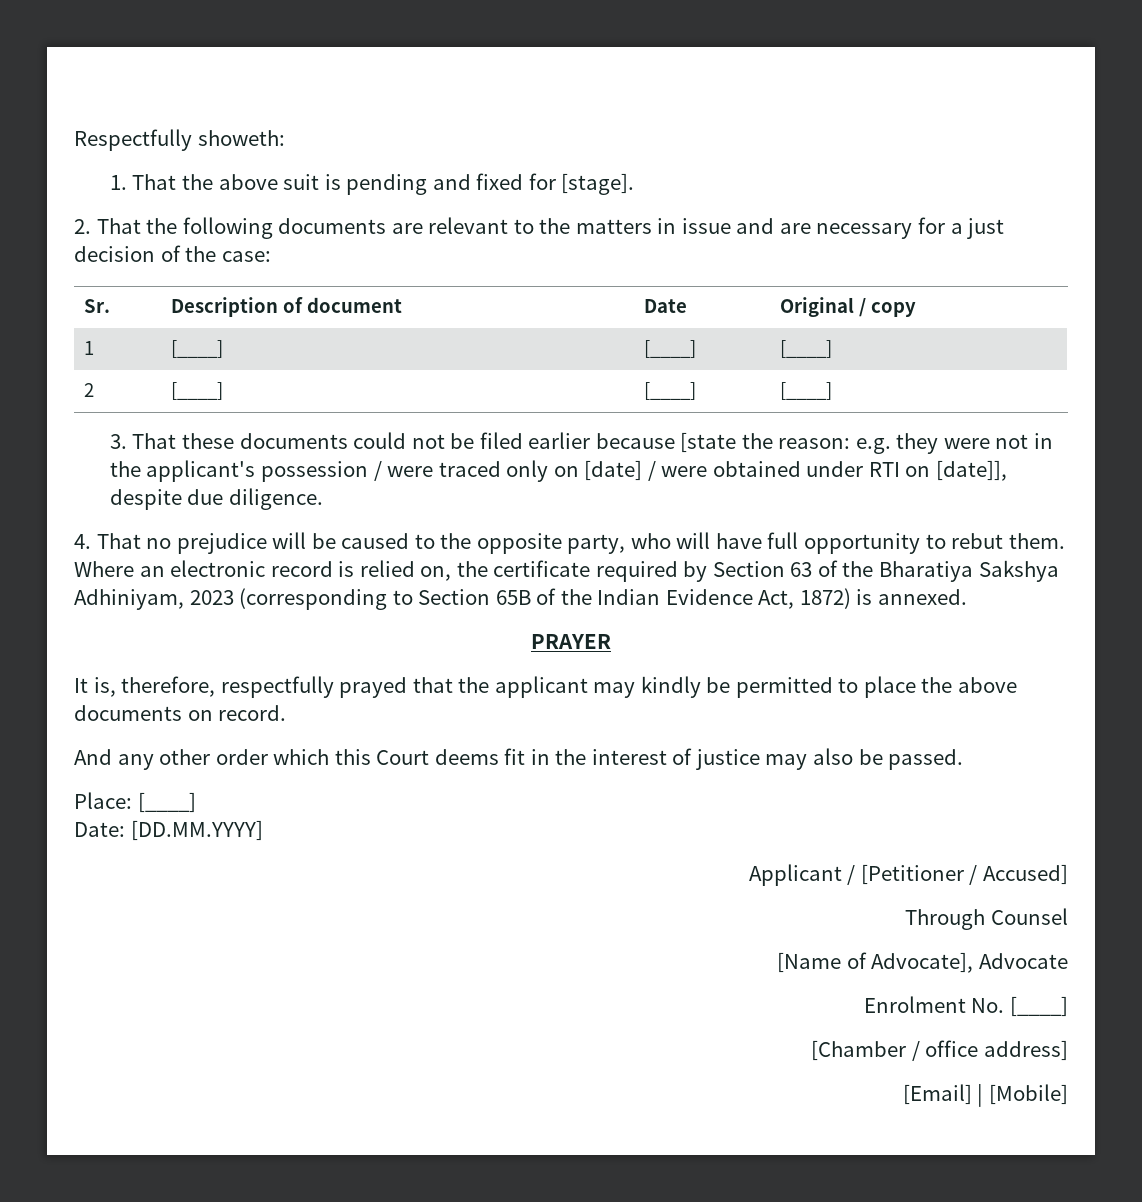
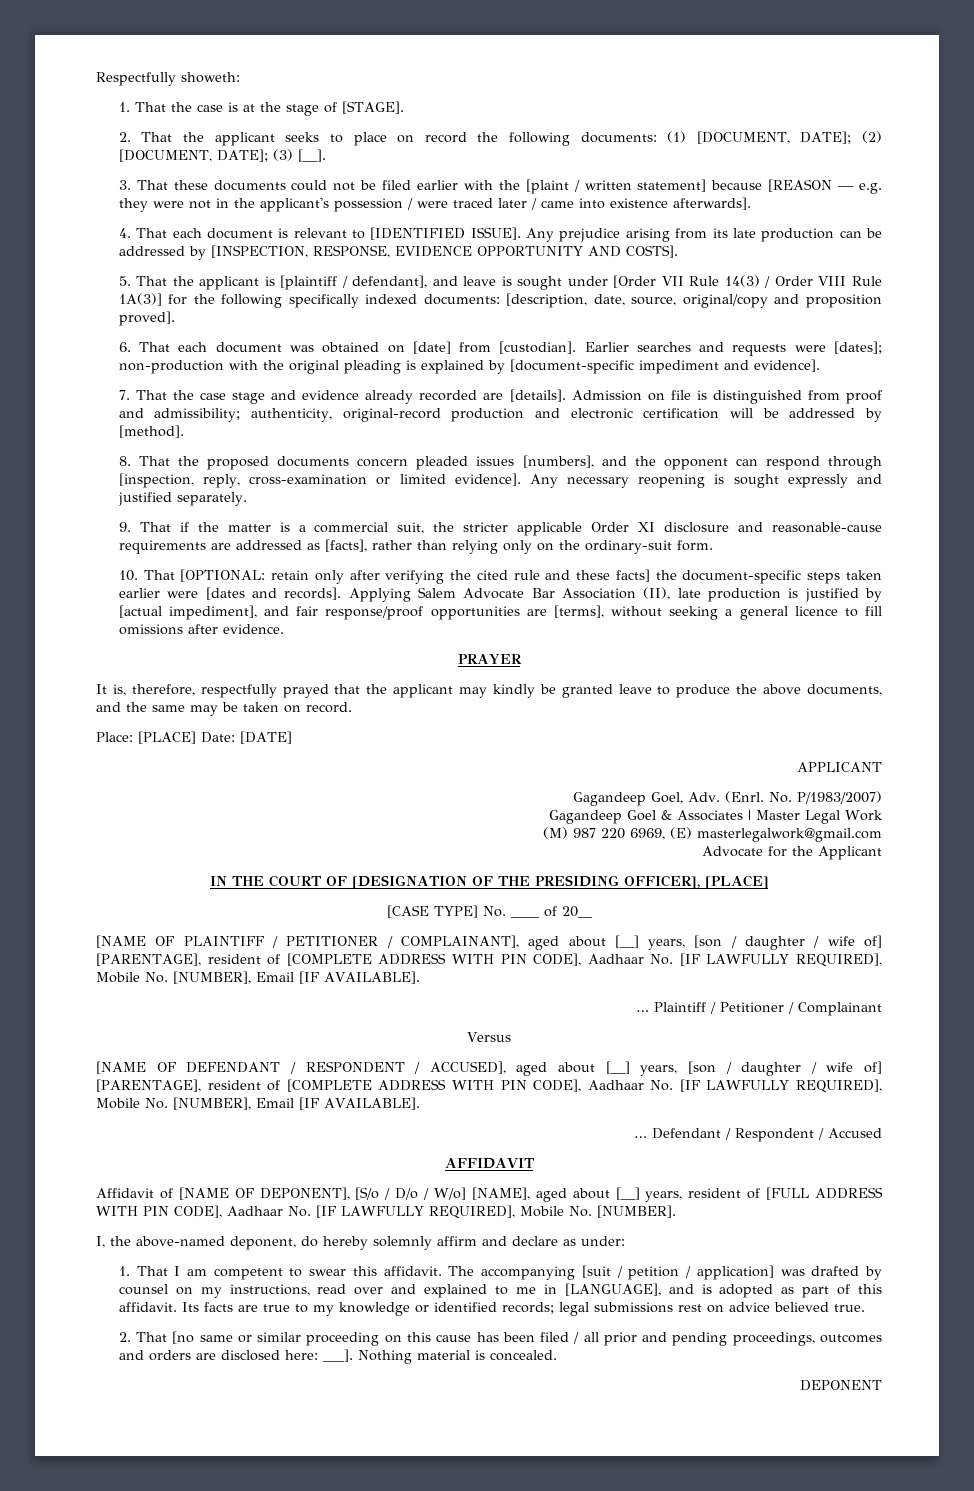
- 1. That the above suit is pending and fixed for [stage].
- 2. That the following documents are relevant to the matters in issue and are necessary for a just decision of the case:
- Sr. | Description of document | Date | Original / copy
- 1 | [____] | [____] | [____]
- 2 | [____] | [____] | [____]
+ 1. That the case is at the stage of [STAGE].
+ 2. That the applicant seeks to place on record the following documents: (1) [DOCUMENT, DATE]; (2) [DOCUMENT, DATE]; (3) [__].
- 3. That these documents could not be filed earlier because [state the reason: e.g. they were not in the applicant's possession / were traced only on [date] / were obtained under RTI on [date]], despite due diligence.
- 4. That no prejudice will be caused to the opposite party, who will have full opportunity to rebut them. Where an electronic record is relied on, the certificate required by Section 63 of the Bharatiya Sakshya Adhiniyam, 2023 (corresponding to Section 65B of the Indian Evidence Act, 1872) is annexed.
+ 3. That these documents could not be filed earlier with the [plaint / written statement] because [REASON — e.g. they were not in the applicant's possession / were traced later / came into existence afterwards].
+ 4. That each document is relevant to [IDENTIFIED ISSUE]. Any prejudice arising from its late production can be addressed by [INSPECTION, RESPONSE, EVIDENCE OPPORTUNITY AND COSTS].
+ 5. That the applicant is [plaintiff / defendant], and leave is sought under [Order VII Rule 14(3) / Order VIII Rule 1A(3)] for the following specifically indexed documents: [description, date, source, original/copy and proposition proved].
+ 6. That each document was obtained on [date] from [custodian]. Earlier searches and requests were [dates]; non-production with the original pleading is explained by [document-specific impediment and evidence].
+ 7. That the case stage and evidence already recorded are [details]. Admission on file is distinguished from proof and admissibility; authenticity, original-record production and electronic certification will be addressed by [method].
+ 8. That the proposed documents concern pleaded issues [numbers], and the opponent can respond through [inspection, reply, cross-examination or limited evidence]. Any necessary reopening is sought expressly and justified separately.
+ 9. That if the matter is a commercial suit, the stricter applicable Order XI disclosure and reasonable-cause requirements are addressed as [facts], rather than relying only on the ordinary-suit form.
+ 10. That [OPTIONAL: retain only after verifying the cited rule and these facts] the document-specific steps taken earlier were [dates and records]. Applying Salem Advocate Bar Association (II), late production is justified by [actual impediment], and fair response/proof opportunities are [terms], without seeking a general licence to fill omissions after evidence.
- It is, therefore, respectfully prayed that the applicant may kindly be permitted to place the above documents on record.
- And any other order which this Court deems fit in the interest of justice may also be passed.
- Place: [____]
- Date: [DD.MM.YYYY]
- Applicant / [Petitioner / Accused]
- Through Counsel
- [Name of Advocate], Advocate
- Enrolment No. [____]
- [Chamber / office address]
- [Email] | [Mobile]
+ It is, therefore, respectfully prayed that the applicant may kindly be granted leave to produce the above documents, and the same may be taken on record.
+ Place: [PLACE] Date: [DATE]
+ APPLICANT
+ Gagandeep Goel, Adv. (Enrl. No. P/1983/2007)
+ Gagandeep Goel & Associates | Master Legal Work
+ (M) 987 220 6969, (E) masterlegalwork@gmail.com
+ Advocate for the Applicant
+ IN THE COURT OF [DESIGNATION OF THE PRESIDING OFFICER], [PLACE]
+ [CASE TYPE] No. ____ of 20__
+ [NAME OF PLAINTIFF / PETITIONER / COMPLAINANT], aged about [__] years, [son / daughter / wife of] [PARENTAGE], resident of [COMPLETE ADDRESS WITH PIN CODE], Aadhaar No. [IF LAWFULLY REQUIRED], Mobile No. [NUMBER], Email [IF AVAILABLE].
+ … Plaintiff / Petitioner / Complainant
+ Versus
+ [NAME OF DEFENDANT / RESPONDENT / ACCUSED], aged about [__] years, [son / daughter / wife of] [PARENTAGE], resident of [COMPLETE ADDRESS WITH PIN CODE], Aadhaar No. [IF LAWFULLY REQUIRED], Mobile No. [NUMBER], Email [IF AVAILABLE].
+ … Defendant / Respondent / Accused
+ AFFIDAVIT
+ Affidavit of [NAME OF DEPONENT], [S/o / D/o / W/o] [NAME], aged about [__] years, resident of [FULL ADDRESS WITH PIN CODE], Aadhaar No. [IF LAWFULLY REQUIRED], Mobile No. [NUMBER].
+ I, the above-named deponent, do hereby solemnly affirm and declare as under:
+ 1. That I am competent to swear this affidavit. The accompanying [suit / petition / application] was drafted by counsel on my instructions, read over and explained to me in [LANGUAGE], and is adopted as part of this affidavit. Its facts are true to my knowledge or identified records; legal submissions rest on advice believed true.
+ 2. That [no same or similar proceeding on this cause has been filed / all prior and pending proceedings, outcomes and orders are disclosed here: ___]. Nothing material is concealed.
+ DEPONENT

